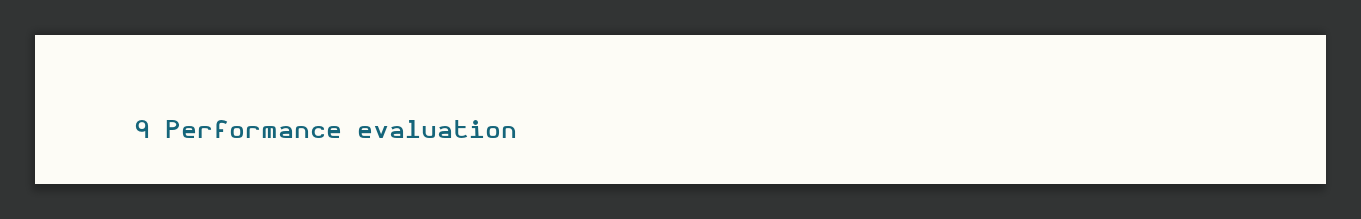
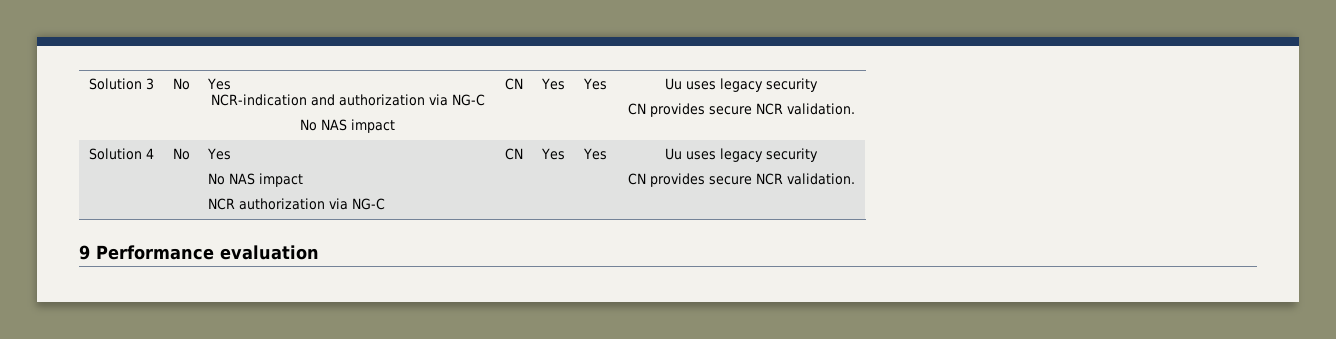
+ Solution 3 | No | Yes
+ NCR-indication and authorization via NG-C
+ No NAS impact | CN | Yes | Yes | Uu uses legacy security
+ CN provides secure NCR validation.
+ Solution 4 | No | Yes
+ No NAS impact
+ NCR authorization via NG-C | CN | Yes | Yes | Uu uses legacy security
+ CN provides secure NCR validation.

